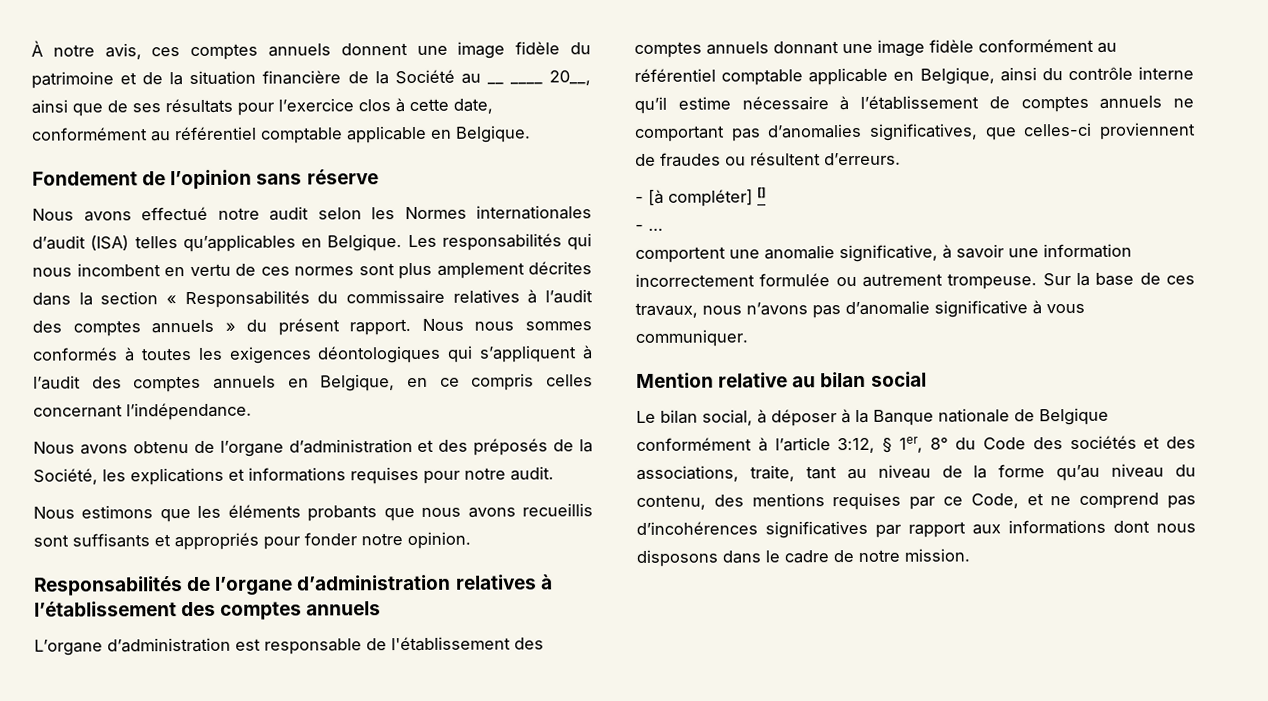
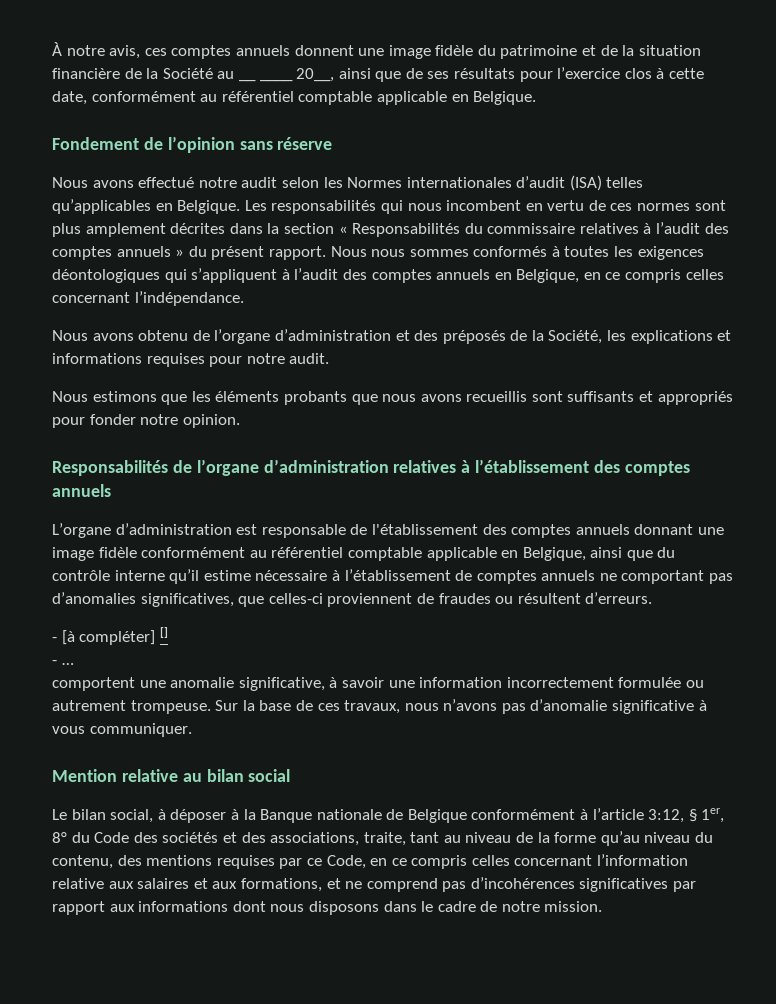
- L’organe d’administration est responsable de l'établissement des comptes annuels donnant une image fidèle conformément au référentiel comptable applicable en Belgique, ainsi du contrôle interne qu’il estime nécessaire à l’établissement de comptes annuels ne comportant pas d’anomalies significatives, que celles-ci proviennent de fraudes ou résultent d’erreurs.
+ L’organe d’administration est responsable de l'établissement des comptes annuels donnant une image fidèle conformément au référentiel comptable applicable en Belgique, ainsi que du contrôle interne qu’il estime nécessaire à l’établissement de comptes annuels ne comportant pas d’anomalies significatives, que celles-ci proviennent de fraudes ou résultent d’erreurs.
- Le bilan social, à déposer à la Banque nationale de Belgique conformément à l’article 3:12, § 1er, 8° du Code des sociétés et des associations, traite, tant au niveau de la forme qu’au niveau du contenu, des mentions requises par ce Code, et ne comprend pas d’incohérences significatives par rapport aux informations dont nous disposons dans le cadre de notre mission.
+ Le bilan social, à déposer à la Banque nationale de Belgique conformément à l’article 3:12, § 1er, 8° du Code des sociétés et des associations, traite, tant au niveau de la forme qu’au niveau du contenu, des mentions requises par ce Code, en ce compris celles concernant l’information relative aux salaires et aux formations, et ne comprend pas d’incohérences significatives par rapport aux informations dont nous disposons dans le cadre de notre mission.

